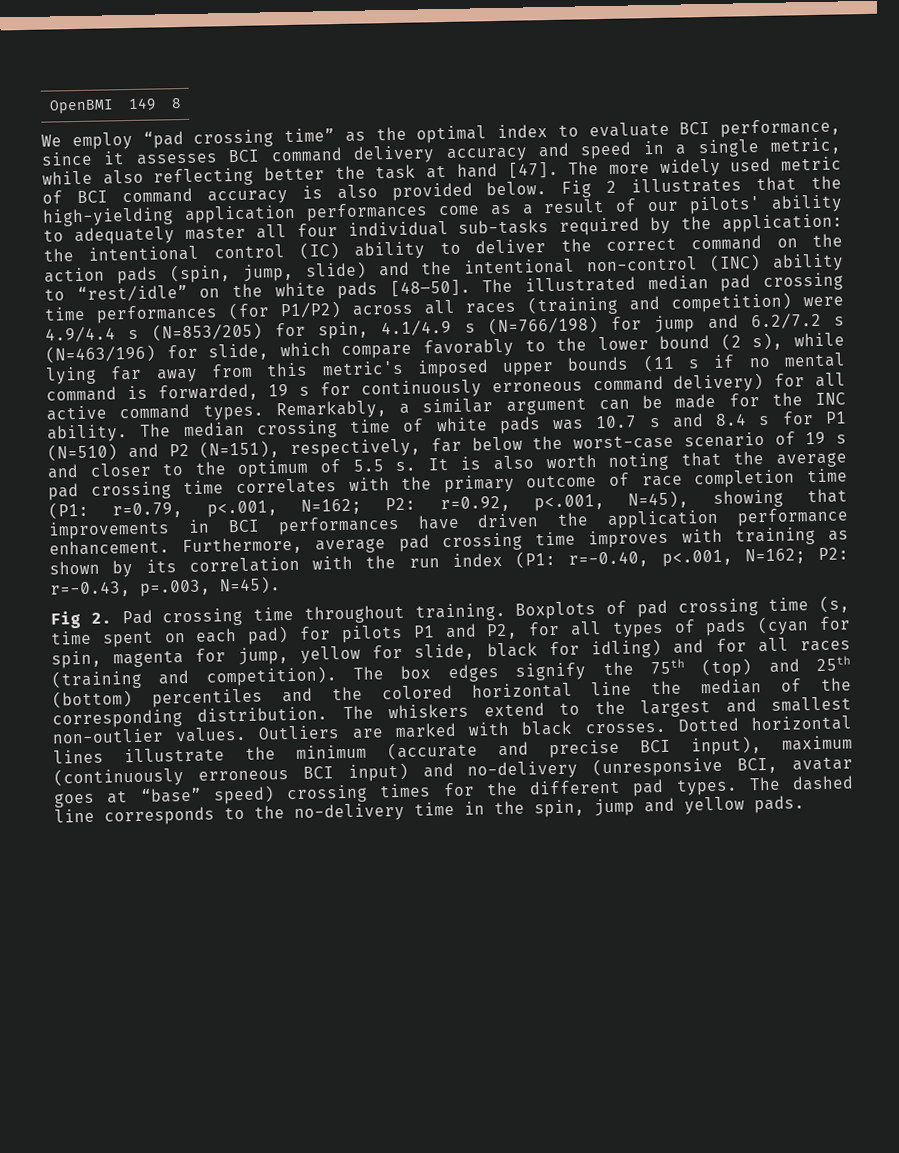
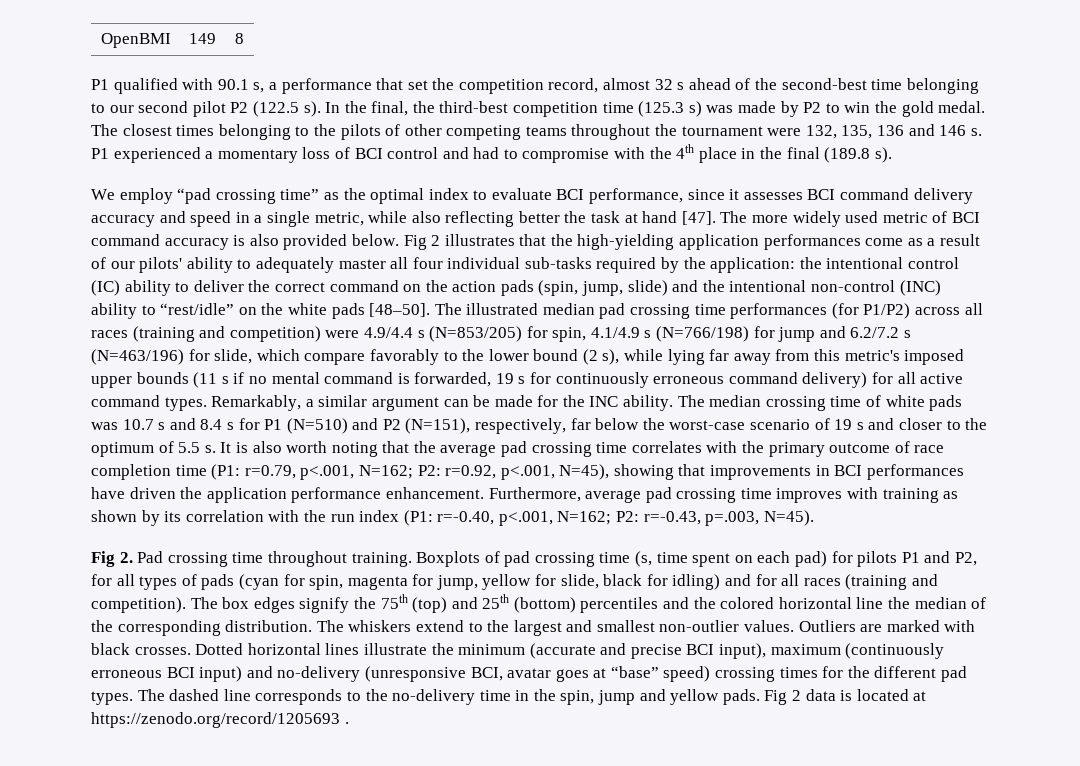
+ P1 qualified with 90.1 s, a performance that set the competition record, almost 32 s ahead of the second-best time belonging to our second pilot P2 (122.5 s). In the final, the third-best competition time (125.3 s) was made by P2 to win the gold medal. The closest times belonging to the pilots of other competing teams throughout the tournament were 132, 135, 136 and 146 s. P1 experienced a momentary loss of BCI control and had to compromise with the 4th place in the final (189.8 s).
+ Fig 2 data is located at https://zenodo.org/record/1205693 .

